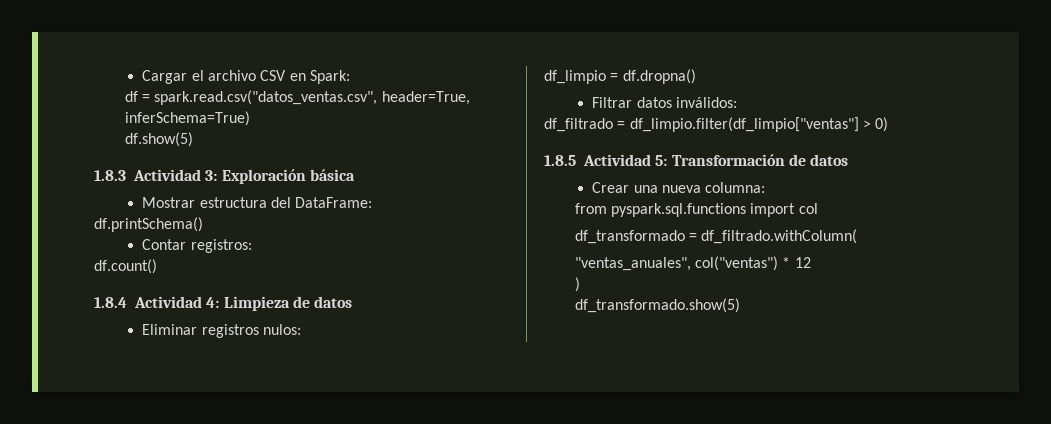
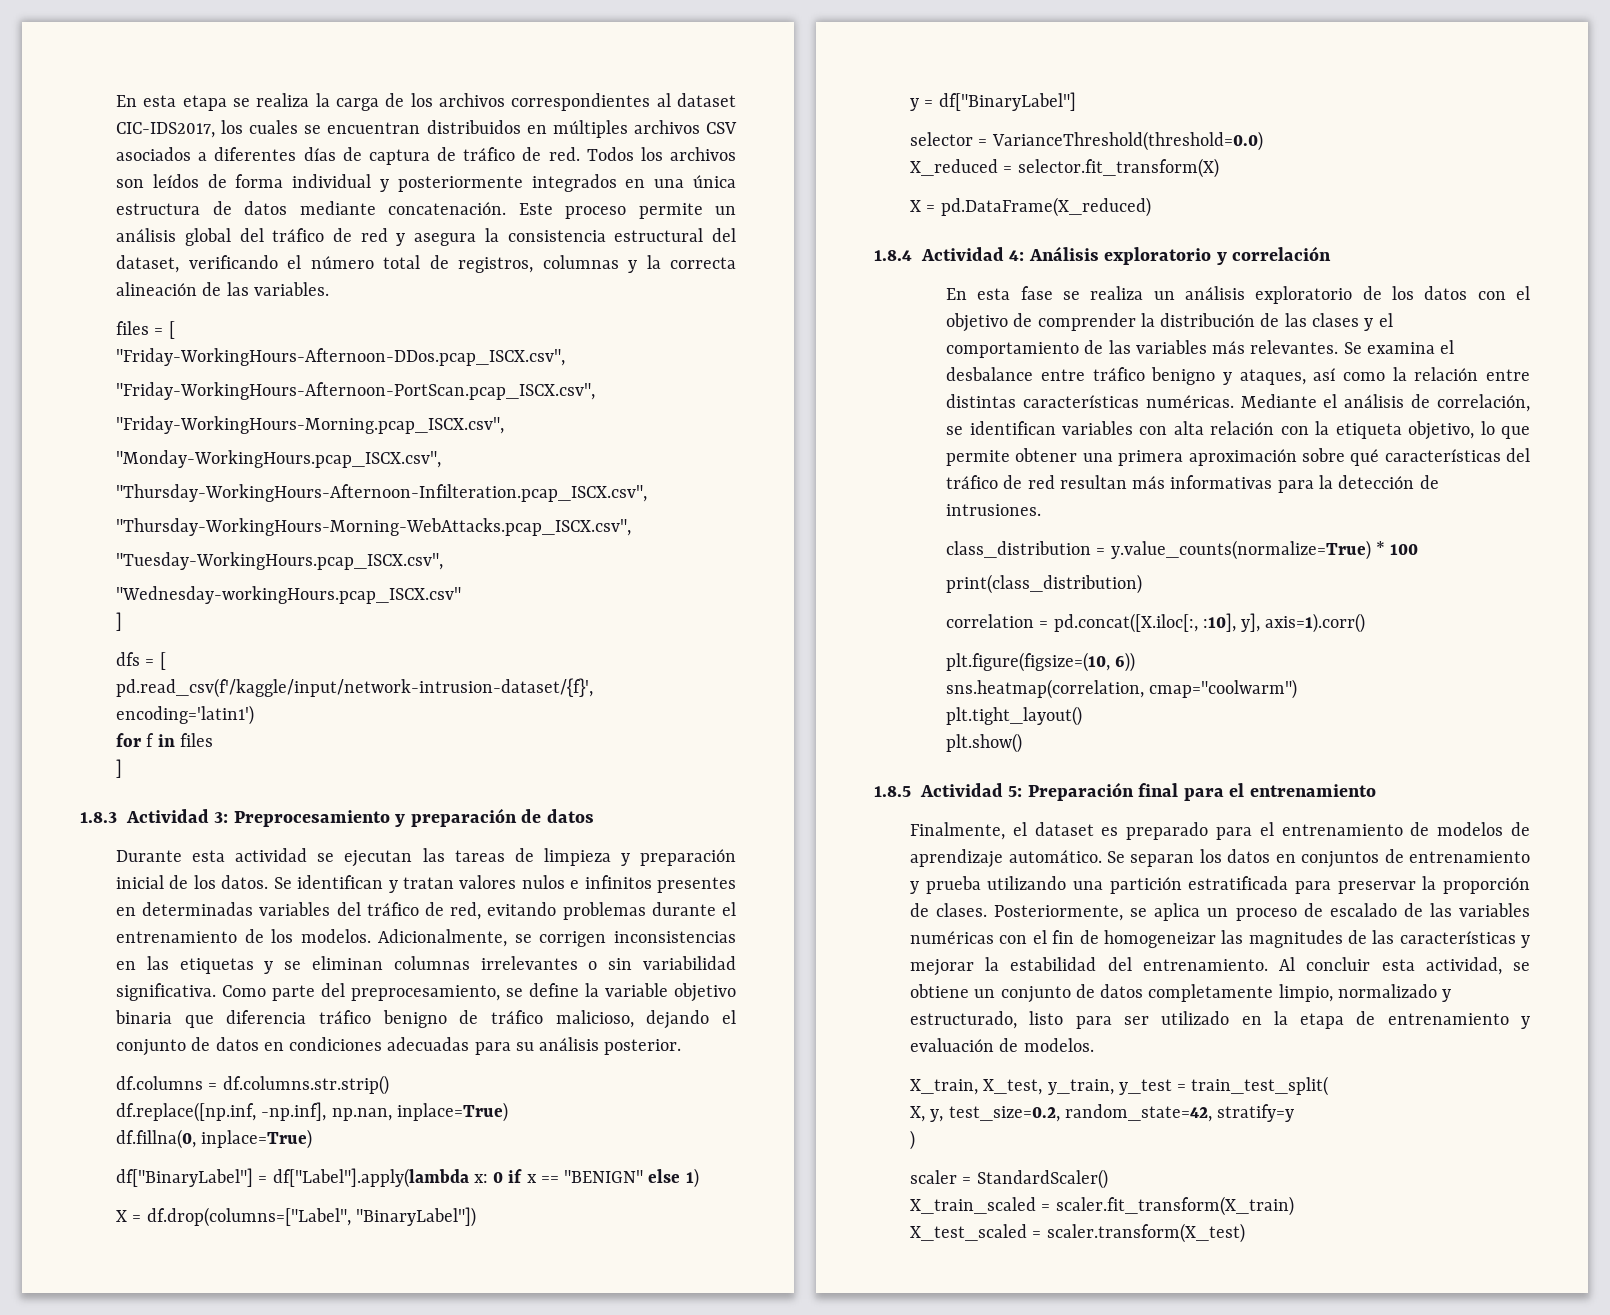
- Cargar el archivo CSV en Spark:
- df = spark.read.csv("datos_ventas.csv", header=True, inferSchema=True)
- df.show(5)
- 1.8.3 Actividad 3: Exploración básica
- Mostrar estructura del DataFrame:
- df.printSchema()
- Contar registros:
- df.count()
- 1.8.4 Actividad 4: Limpieza de datos
- Eliminar registros nulos:
- df_limpio = df.dropna()
- Filtrar datos inválidos:
- df_filtrado = df_limpio.filter(df_limpio["ventas"] > 0)
- 1.8.5 Actividad 5: Transformación de datos
- Crear una nueva columna:
- from pyspark.sql.functions import col
- df_transformado = df_filtrado.withColumn(
- "ventas_anuales", col("ventas") * 12
+ En esta etapa se realiza la carga de los archivos correspondientes al dataset CIC-IDS2017, los cuales se encuentran distribuidos en múltiples archivos CSV asociados a diferentes días de captura de tráfico de red. Todos los archivos son leídos de forma individual y posteriormente integrados en una única estructura de datos mediante concatenación. Este proceso permite un análisis global del tráfico de red y asegura la consistencia estructural del dataset, verificando el número total de registros, columnas y la correcta alineación de las variables.
+ files = [
+ "Friday-WorkingHours-Afternoon-DDos.pcap_ISCX.csv",
+ "Friday-WorkingHours-Afternoon-PortScan.pcap_ISCX.csv",
+ "Friday-WorkingHours-Morning.pcap_ISCX.csv",
+ "Monday-WorkingHours.pcap_ISCX.csv",
+ "Thursday-WorkingHours-Afternoon-Infilteration.pcap_ISCX.csv",
+ "Thursday-WorkingHours-Morning-WebAttacks.pcap_ISCX.csv",
+ "Tuesday-WorkingHours.pcap_ISCX.csv",
+ "Wednesday-workingHours.pcap_ISCX.csv"
+ ]
+ dfs = [
+ pd.read_csv(f'/kaggle/input/network-intrusion-dataset/{f}', encoding='latin1')
+ for f in files
+ ]
+ 1.8.3 Actividad 3: Preprocesamiento y preparación de datos
+ Durante esta actividad se ejecutan las tareas de limpieza y preparación inicial de los datos. Se identifican y tratan valores nulos e infinitos presentes en determinadas variables del tráfico de red, evitando problemas durante el entrenamiento de los modelos. Adicionalmente, se corrigen inconsistencias en las etiquetas y se eliminan columnas irrelevantes o sin variabilidad significativa. Como parte del preprocesamiento, se define la variable objetivo binaria que diferencia tráfico benigno de tráfico malicioso, dejando el conjunto de datos en condiciones adecuadas para su análisis posterior.
+ df.columns = df.columns.str.strip()
+ df.replace([np.inf, -np.inf], np.nan, inplace=True)
+ df.fillna(0, inplace=True)
+ df["BinaryLabel"] = df["Label"].apply(lambda x: 0 if x == "BENIGN" else 1)
+ X = df.drop(columns=["Label", "BinaryLabel"])
+ y = df["BinaryLabel"]
+ selector = VarianceThreshold(threshold=0.0)
+ X_reduced = selector.fit_transform(X)
+ X = pd.DataFrame(X_reduced)
+ 1.8.4 Actividad 4: Análisis exploratorio y correlación
+ En esta fase se realiza un análisis exploratorio de los datos con el objetivo de comprender la distribución de las clases y el comportamiento de las variables más relevantes. Se examina el desbalance entre tráfico benigno y ataques, así como la relación entre distintas características numéricas. Mediante el análisis de correlación, se identifican variables con alta relación con la etiqueta objetivo, lo que permite obtener una primera aproximación sobre qué características del tráfico de red resultan más informativas para la detección de intrusiones.
+ class_distribution = y.value_counts(normalize=True) * 100
+ print(class_distribution)
+ correlation = pd.concat([X.iloc[:, :10], y], axis=1).corr()
+ plt.figure(figsize=(10, 6))
+ sns.heatmap(correlation, cmap="coolwarm")
+ plt.tight_layout()
+ plt.show()
+ 1.8.5 Actividad 5: Preparación final para el entrenamiento
+ Finalmente, el dataset es preparado para el entrenamiento de modelos de aprendizaje automático. Se separan los datos en conjuntos de entrenamiento y prueba utilizando una partición estratificada para preservar la proporción de clases. Posteriormente, se aplica un proceso de escalado de las variables numéricas con el fin de homogeneizar las magnitudes de las características y mejorar la estabilidad del entrenamiento. Al concluir esta actividad, se obtiene un conjunto de datos completamente limpio, normalizado y estructurado, listo para ser utilizado en la etapa de entrenamiento y evaluación de modelos.
+ X_train, X_test, y_train, y_test = train_test_split(
+ X, y, test_size=0.2, random_state=42, stratify=y
  )
- df_transformado.show(5)
+ scaler = StandardScaler()
+ X_train_scaled = scaler.fit_transform(X_train)
+ X_test_scaled = scaler.transform(X_test)

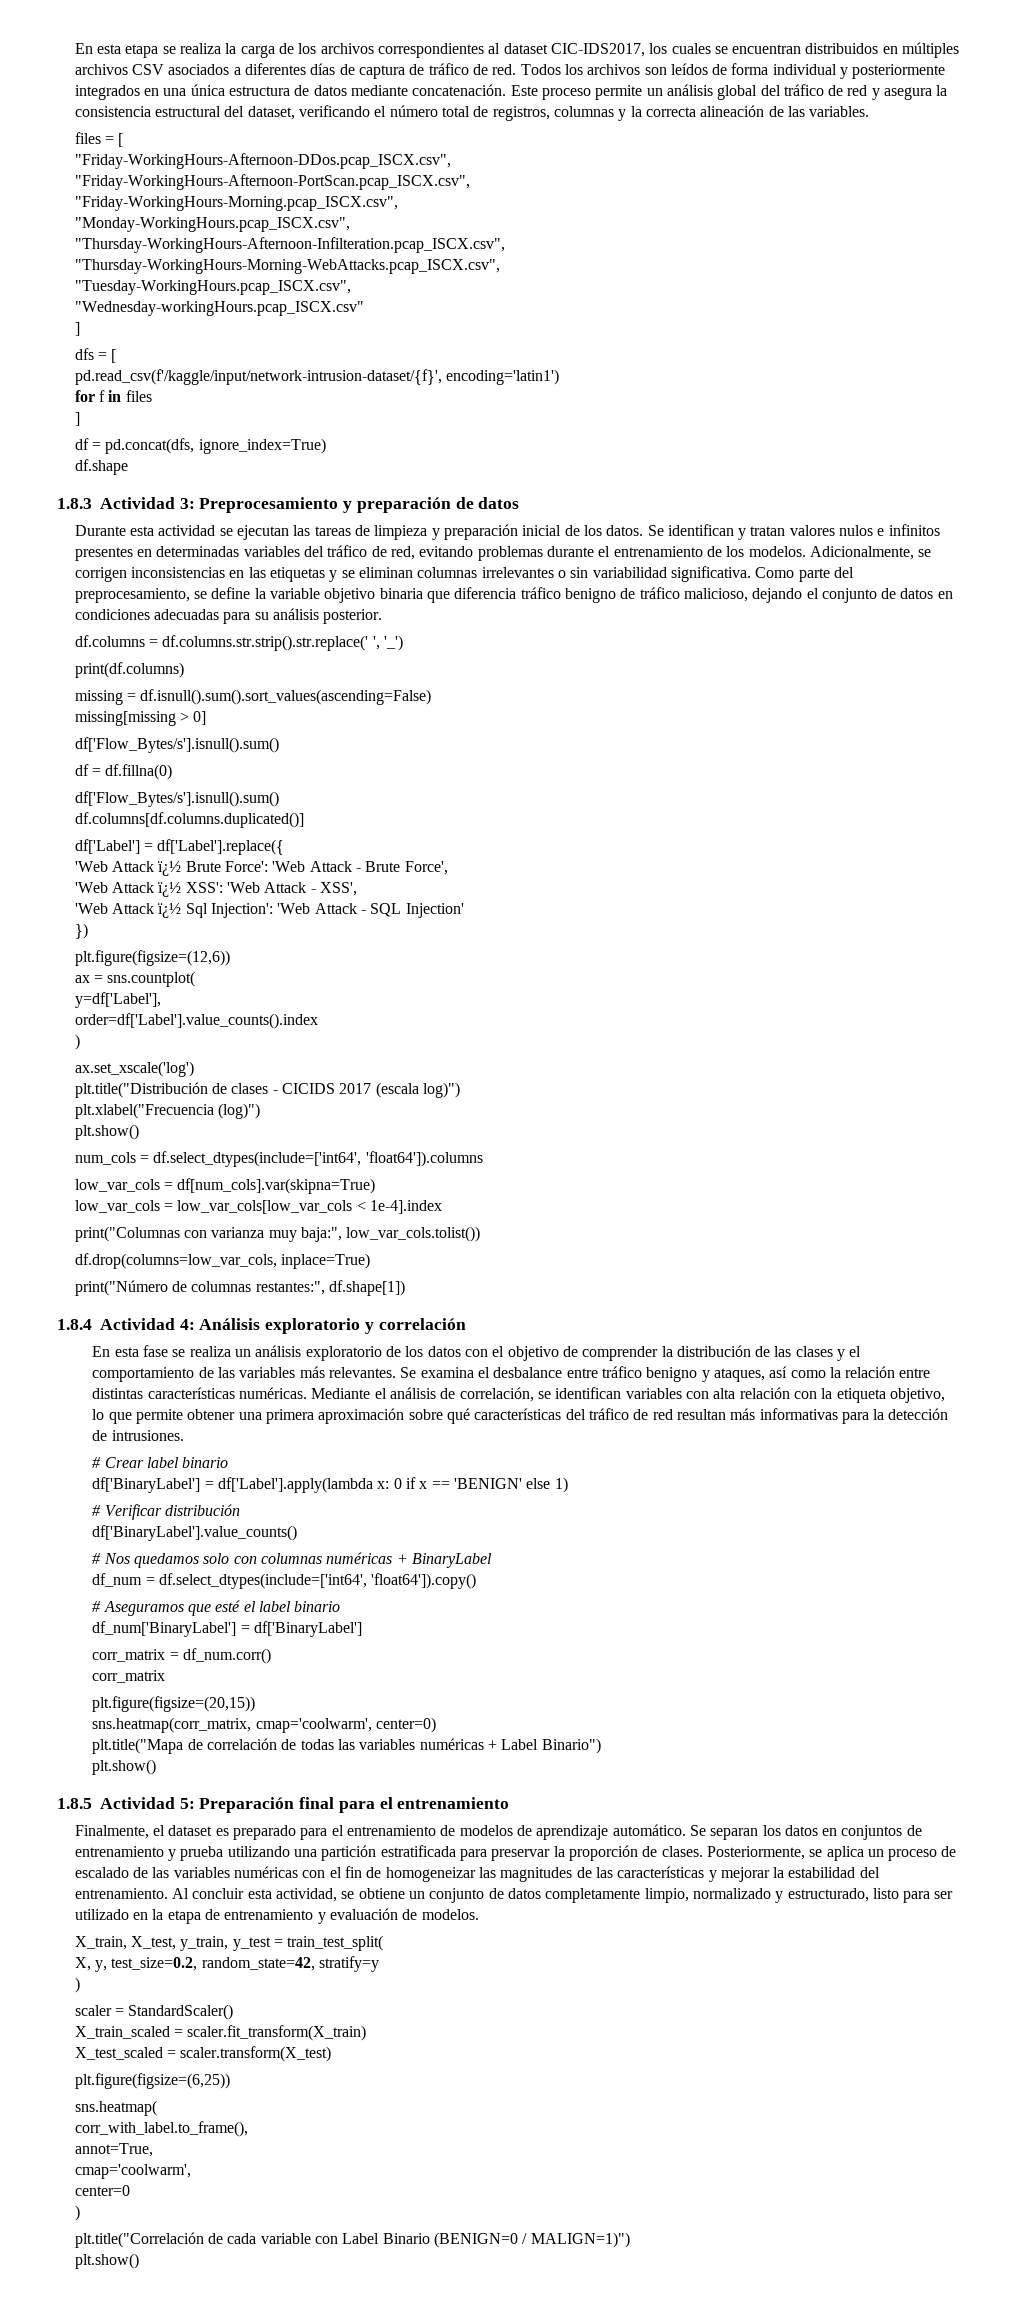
+ df = pd.concat(dfs, ignore_index=True)
+ df.shape
- df.columns = df.columns.str.strip()
- df.replace([np.inf, -np.inf], np.nan, inplace=True)
- df.fillna(0, inplace=True)
- df["BinaryLabel"] = df["Label"].apply(lambda x: 0 if x == "BENIGN" else 1)
- X = df.drop(columns=["Label", "BinaryLabel"])
- y = df["BinaryLabel"]
- selector = VarianceThreshold(threshold=0.0)
- X_reduced = selector.fit_transform(X)
- X = pd.DataFrame(X_reduced)
+ df.columns = df.columns.str.strip().str.replace(' ', '_')
+ print(df.columns)
+ missing = df.isnull().sum().sort_values(ascending=False)
+ missing[missing > 0]
+ df['Flow_Bytes/s'].isnull().sum()
+ df = df.fillna(0)
+ df['Flow_Bytes/s'].isnull().sum()
+ df.columns[df.columns.duplicated()]
+ df['Label'] = df['Label'].replace({
+ 'Web Attack ï¿½ Brute Force': 'Web Attack - Brute Force',
+ 'Web Attack ï¿½ XSS': 'Web Attack - XSS',
+ 'Web Attack ï¿½ Sql Injection': 'Web Attack - SQL Injection'
+ })
+ plt.figure(figsize=(12,6))
+ ax = sns.countplot(
+ y=df['Label'],
+ order=df['Label'].value_counts().index
+ )
+ ax.set_xscale('log')
+ plt.title("Distribución de clases - CICIDS 2017 (escala log)")
+ plt.xlabel("Frecuencia (log)")
+ plt.show()
+ num_cols = df.select_dtypes(include=['int64', 'float64']).columns
+ low_var_cols = df[num_cols].var(skipna=True)
+ low_var_cols = low_var_cols[low_var_cols < 1e-4].index
+ print("Columnas con varianza muy baja:", low_var_cols.tolist())
+ df.drop(columns=low_var_cols, inplace=True)
+ print("Número de columnas restantes:", df.shape[1])
- class_distribution = y.value_counts(normalize=True) * 100
- print(class_distribution)
- correlation = pd.concat([X.iloc[:, :10], y], axis=1).corr()
- plt.figure(figsize=(10, 6))
- sns.heatmap(correlation, cmap="coolwarm")
- plt.tight_layout()
+ # Crear label binario
+ df['BinaryLabel'] = df['Label'].apply(lambda x: 0 if x == 'BENIGN' else 1)
+ # Verificar distribución
+ df['BinaryLabel'].value_counts()
+ # Nos quedamos solo con columnas numéricas + BinaryLabel
+ df_num = df.select_dtypes(include=['int64', 'float64']).copy()
+ # Aseguramos que esté el label binario
+ df_num['BinaryLabel'] = df['BinaryLabel']
+ corr_matrix = df_num.corr()
+ corr_matrix
+ plt.figure(figsize=(20,15))
+ sns.heatmap(corr_matrix, cmap='coolwarm', center=0)
+ plt.title("Mapa de correlación de todas las variables numéricas + Label Binario")
+ plt.figure(figsize=(6,25))
+ sns.heatmap(
+ corr_with_label.to_frame(),
+ annot=True,
+ cmap='coolwarm',
+ center=0
+ )
+ plt.title("Correlación de cada variable con Label Binario (BENIGN=0 / MALIGN=1)")
+ plt.show()

